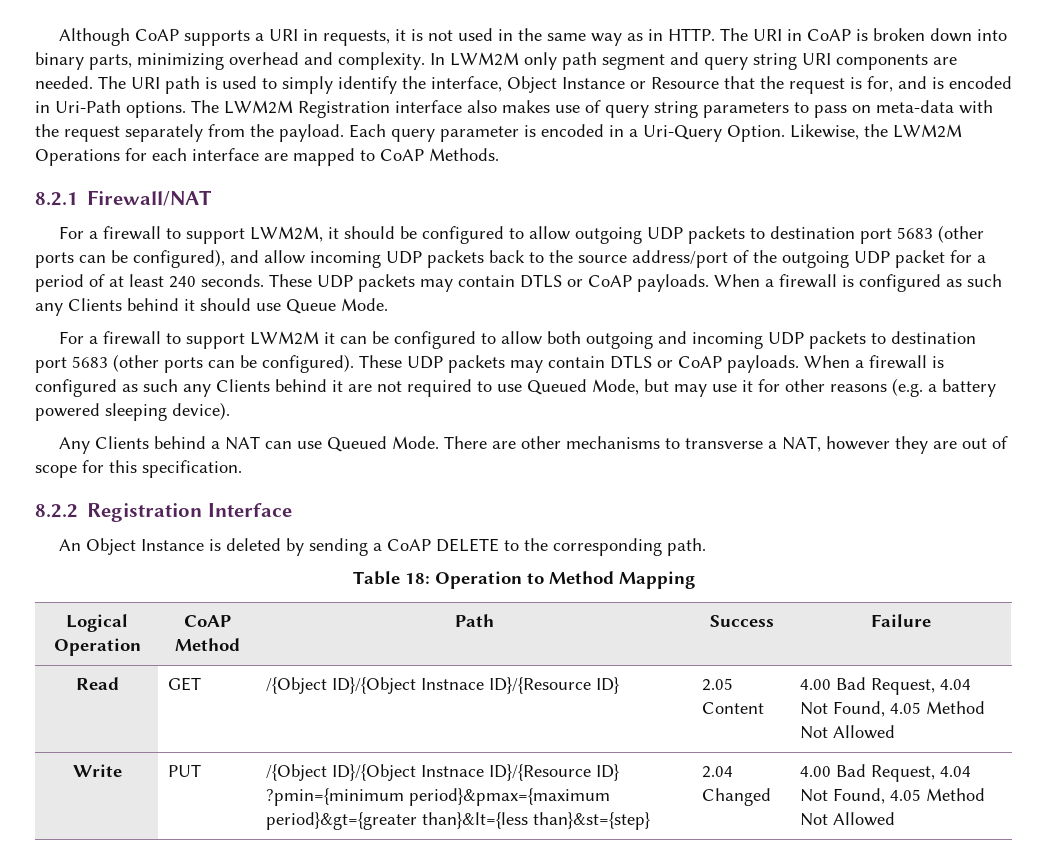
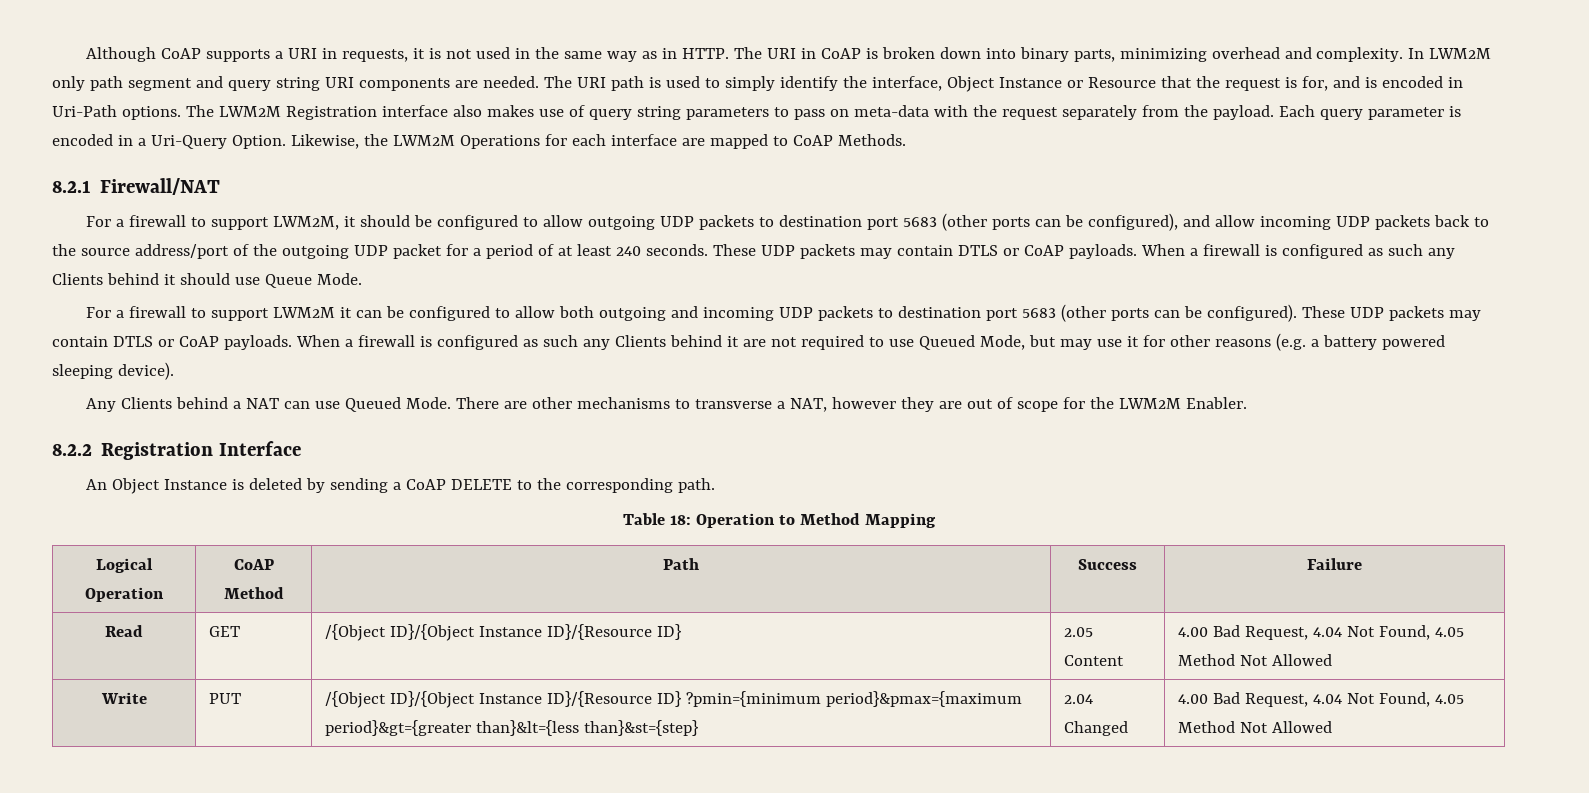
- There are other mechanisms to transverse a NAT, however they are out of scope for this specification.
+ There are other mechanisms to transverse a NAT, however they are out of scope for the LWM2M Enabler.
- Read | GET | /{Object ID}/{Object Instnace ID}/{Resource ID} | 2.05 Content | 4.00 Bad Request, 4.04 Not Found, 4.05 Method Not Allowed
+ Read | GET | /{Object ID}/{Object Instance ID}/{Resource ID} | 2.05 Content | 4.00 Bad Request, 4.04 Not Found, 4.05 Method Not Allowed
- Write | PUT | /{Object ID}/{Object Instnace ID}/{Resource ID} ?pmin={minimum period}&pmax={maximum period}&gt={greater than}&lt={less than}&st={step} | 2.04 Changed | 4.00 Bad Request, 4.04 Not Found, 4.05 Method Not Allowed
+ Write | PUT | /{Object ID}/{Object Instance ID}/{Resource ID} ?pmin={minimum period}&pmax={maximum period}&gt={greater than}&lt={less than}&st={step} | 2.04 Changed | 4.00 Bad Request, 4.04 Not Found, 4.05 Method Not Allowed

